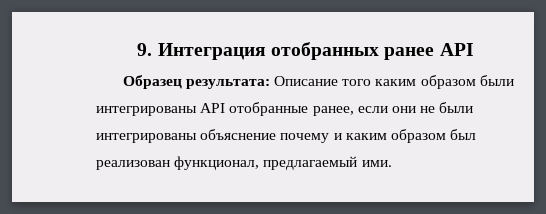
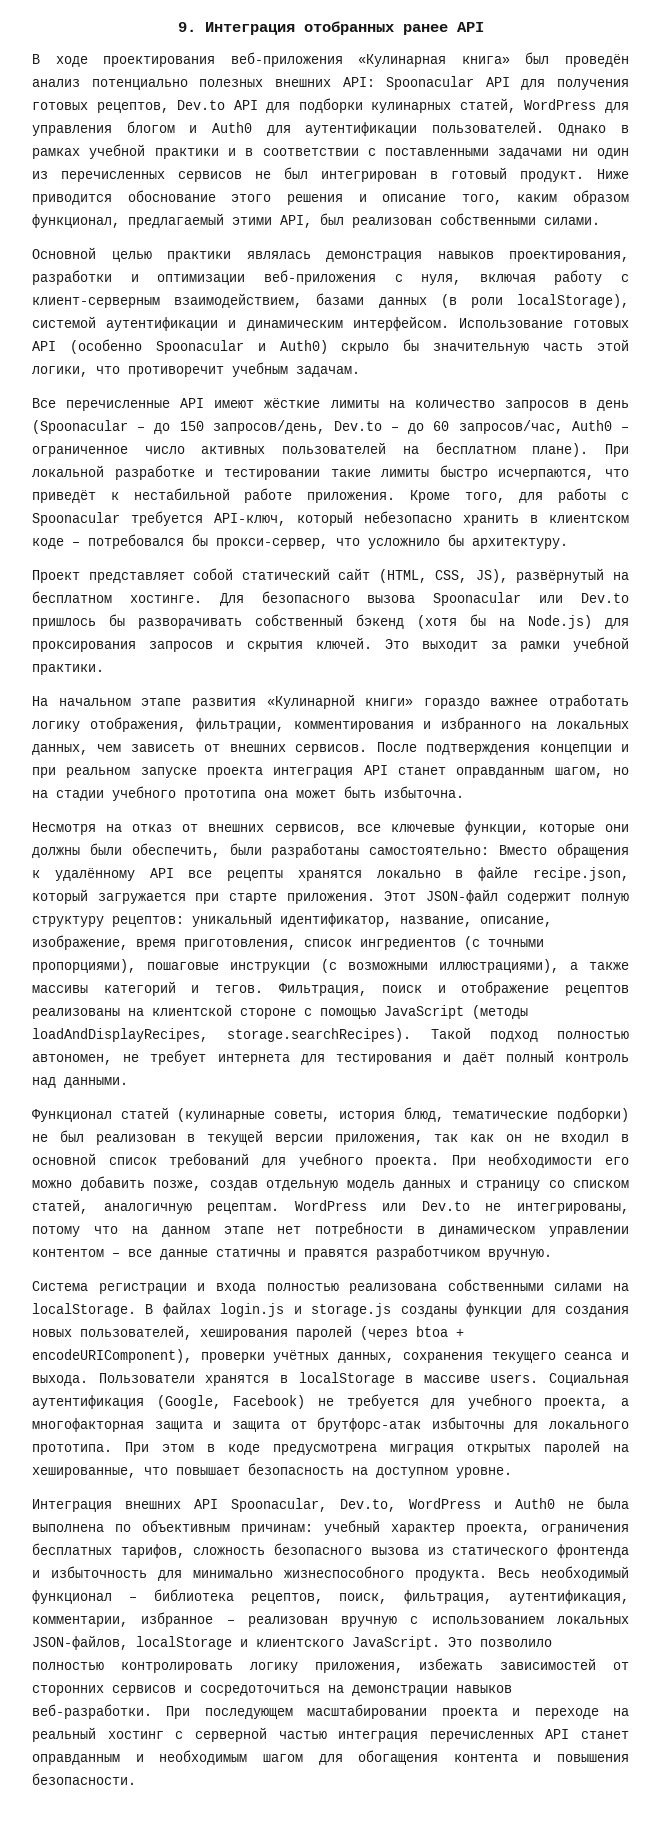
- Образец результата: Описание того каким образом были интегрированы API отобранные ранее, если они не были интегрированы объяснение почему и каким образом был реализован функционал, предлагаемый ими.
+ В ходе проектирования веб-приложения «Кулинарная книга» был проведён анализ потенциально полезных внешних API: Spoonacular API для получения готовых рецептов, Dev.to API для подборки кулинарных статей, WordPress для управления блогом и Auth0 для аутентификации пользователей. Однако в рамках учебной практики и в соответствии с поставленными задачами ни один из перечисленных сервисов не был интегрирован в готовый продукт. Ниже приводится обоснование этого решения и описание того, каким образом функционал, предлагаемый этими API, был реализован собственными силами.
+ Основной целью практики являлась демонстрация навыков проектирования, разработки и оптимизации веб-приложения с нуля, включая работу с клиент-серверным взаимодействием, базами данных (в роли localStorage), системой аутентификации и динамическим интерфейсом. Использование готовых API (особенно Spoonacular и Auth0) скрыло бы значительную часть этой логики, что противоречит учебным задачам.
+ Все перечисленные API имеют жёсткие лимиты на количество запросов в день (Spoonacular – до 150 запросов/день, Dev.to – до 60 запросов/час, Auth0 – ограниченное число активных пользователей на бесплатном плане). При локальной разработке и тестировании такие лимиты быстро исчерпаются, что приведёт к нестабильной работе приложения. Кроме того, для работы с Spoonacular требуется API-ключ, который небезопасно хранить в клиентском коде – потребовался бы прокси-сервер, что усложнило бы архитектуру.
+ Проект представляет собой статический сайт (HTML, CSS, JS), развёрнутый на бесплатном хостинге. Для безопасного вызова Spoonacular или Dev.to пришлось бы разворачивать собственный бэкенд (хотя бы на Node.js) для проксирования запросов и скрытия ключей. Это выходит за рамки учебной практики.
+ На начальном этапе развития «Кулинарной книги» гораздо важнее отработать логику отображения, фильтрации, комментирования и избранного на локальных данных, чем зависеть от внешних сервисов. После подтверждения концепции и при реальном запуске проекта интеграция API станет оправданным шагом, но на стадии учебного прототипа она может быть избыточна.
+ Несмотря на отказ от внешних сервисов, все ключевые функции, которые они должны были обеспечить, были разработаны самостоятельно: Вместо обращения к удалённому API все рецепты хранятся локально в файле recipe.json, который загружается при старте приложения. Этот JSON-файл содержит полную структуру рецептов: уникальный идентификатор, название, описание, изображение, время приготовления, список ингредиентов (с точными пропорциями), пошаговые инструкции (с возможными иллюстрациями), а также массивы категорий и тегов. Фильтрация, поиск и отображение рецептов реализованы на клиентской стороне с помощью JavaScript (методы loadAndDisplayRecipes, storage.searchRecipes). Такой подход полностью автономен, не требует интернета для тестирования и даёт полный контроль над данными.
+ Функционал статей (кулинарные советы, история блюд, тематические подборки) не был реализован в текущей версии приложения, так как он не входил в основной список требований для учебного проекта. При необходимости его можно добавить позже, создав отдельную модель данных и страницу со списком статей, аналогичную рецептам. WordPress или Dev.to не интегрированы, потому что на данном этапе нет потребности в динамическом управлении контентом – все данные статичны и правятся разработчиком вручную.
+ Система регистрации и входа полностью реализована собственными силами на localStorage. В файлах login.js и storage.js созданы функции для создания новых пользователей, хеширования паролей (через btoa + encodeURIComponent), проверки учётных данных, сохранения текущего сеанса и выхода. Пользователи хранятся в localStorage в массиве users. Социальная аутентификация (Google, Facebook) не требуется для учебного проекта, а многофакторная защита и защита от брутфорс-атак избыточны для локального прототипа. При этом в коде предусмотрена миграция открытых паролей на хешированные, что повышает безопасность на доступном уровне.
+ Интеграция внешних API Spoonacular, Dev.to, WordPress и Auth0 не была выполнена по объективным причинам: учебный характер проекта, ограничения бесплатных тарифов, сложность безопасного вызова из статического фронтенда и избыточность для минимально жизнеспособного продукта. Весь необходимый функционал – библиотека рецептов, поиск, фильтрация, аутентификация, комментарии, избранное – реализован вручную с использованием локальных JSON-файлов, localStorage и клиентского JavaScript. Это позволило полностью контролировать логику приложения, избежать зависимостей от сторонних сервисов и сосредоточиться на демонстрации навыков веб-разработки. При последующем масштабировании проекта и переходе на реальный хостинг с серверной частью интеграция перечисленных API станет оправданным и необходимым шагом для обогащения контента и повышения безопасности.

